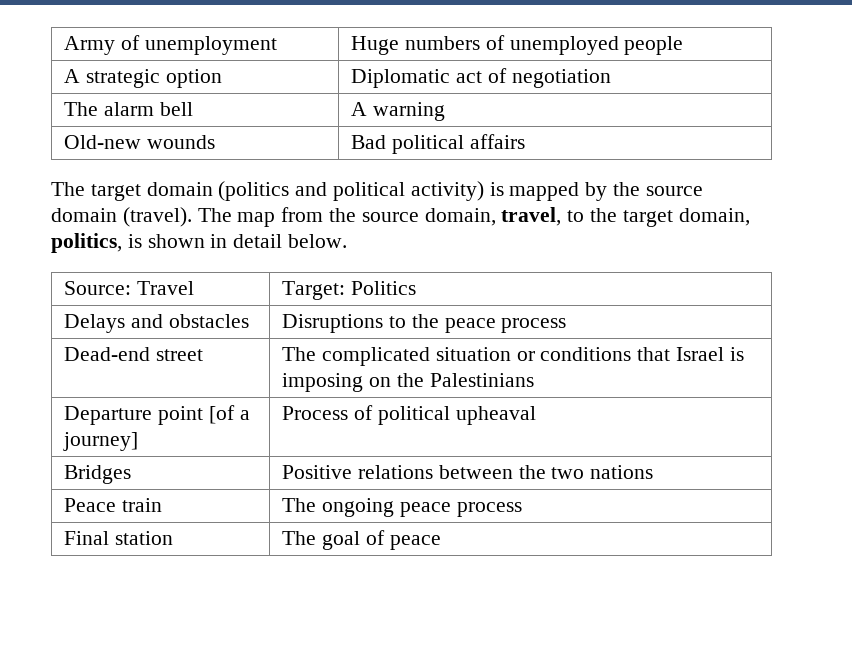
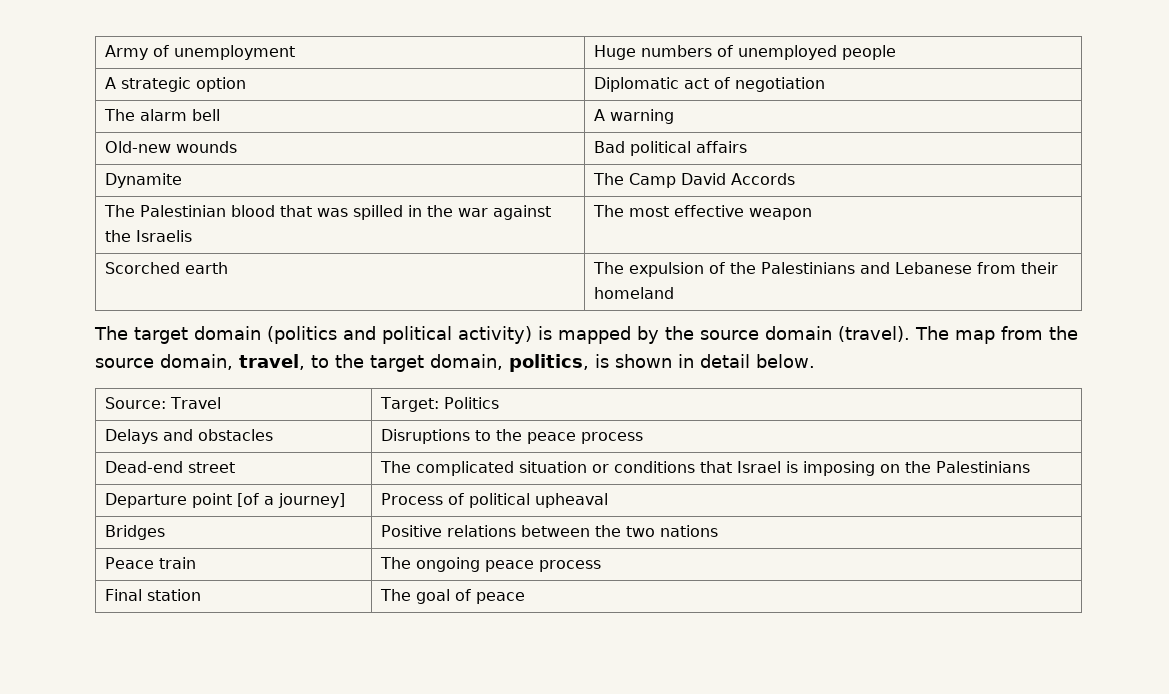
+ Dynamite | The Camp David Accords
+ The Palestinian blood that was spilled in the war against the Israelis | The most effective weapon
+ Scorched earth | The expulsion of the Palestinians and Lebanese from their homeland

